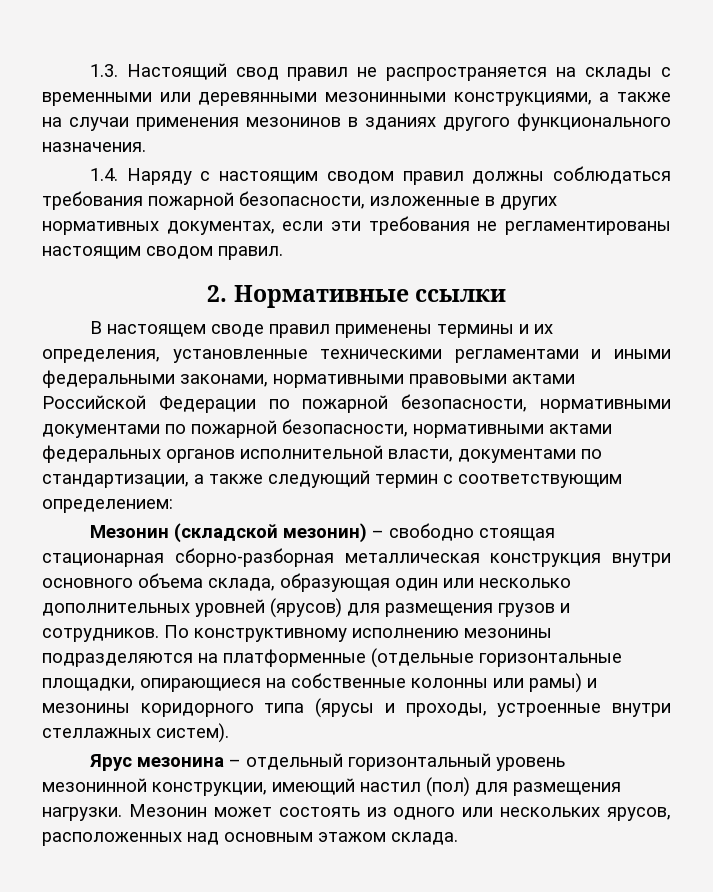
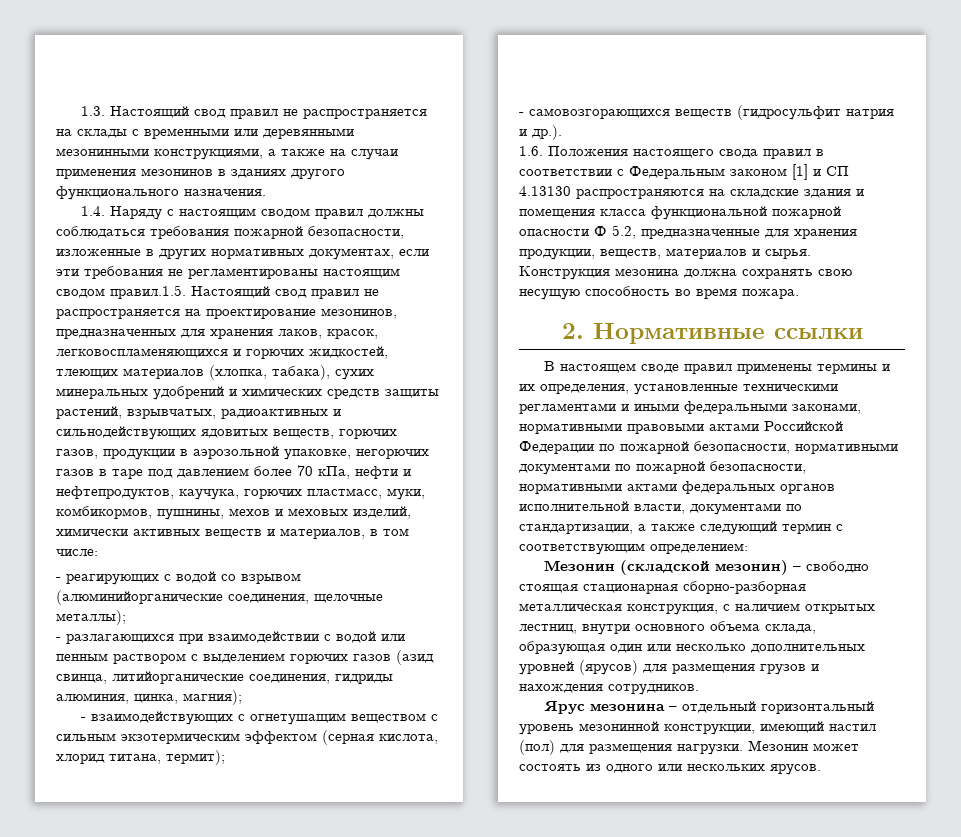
- 1.4. Наряду с настоящим сводом правил должны соблюдаться требования пожарной безопасности, изложенные в других нормативных документах, если эти требования не регламентированы настоящим сводом правил.
+ 1.4. Наряду с настоящим сводом правил должны соблюдаться требования пожарной безопасности, изложенные в других нормативных документах, если эти требования не регламентированы настоящим сводом правил.1.5. Настоящий свод правил не распространяется на проектирование мезонинов, предназначенных для хранения лаков, красок, легковоспламеняющихся и горючих жидкостей, тлеющих материалов (хлопка, табака), сухих минеральных удобрений и химических средств защиты растений, взрывчатых, радиоактивных и сильнодействующих ядовитых веществ, горючих газов, продукции в аэрозольной упаковке, негорючих газов в таре под давлением более 70 кПа, нефти и нефтепродуктов, каучука, горючих пластмасс, муки, комбикормов, пушнины, мехов и меховых изделий, химически активных веществ и материалов, в том числе:
+ - реагирующих с водой со взрывом (алюминийорганические соединения, щелочные металлы);
+ - разлагающихся при взаимодействии с водой или пенным раствором с выделением горючих газов (азид свинца, литийорганические соединения, гидриды алюминия, цинка, магния);
+ - взаимодействующих с огнетушащим веществом с сильным экзотермическим эффектом (серная кислота, хлорид титана, термит);
+ - самовозгорающихся веществ (гидросульфит натрия и др.).
+ 1.6. Положения настоящего свода правил в соответствии с Федеральным законом [1] и СП 4.13130 распространяются на складские здания и помещения класса функциональной пожарной опасности Ф 5.2, предназначенные для хранения продукции, веществ, материалов и сырья. Конструкция мезонина должна сохранять свою несущую способность во время пожара.
- Мезонин (складской мезонин) – свободно стоящая стационарная сборно-разборная металлическая конструкция внутри основного объема склада, образующая один или несколько дополнительных уровней (ярусов) для размещения грузов и сотрудников. По конструктивному исполнению мезонины подразделяются на платформенные (отдельные горизонтальные площадки, опирающиеся на собственные колонны или рамы) и мезонины коридорного типа (ярусы и проходы, устроенные внутри стеллажных систем).
+ Мезонин (складской мезонин) – свободно стоящая стационарная сборно-разборная металлическая конструкция, с наличием открытых лестниц, внутри основного объема склада, образующая один или несколько дополнительных уровней (ярусов) для размещения грузов и нахождения сотрудников.
- Мезонин может состоять из одного или нескольких ярусов, расположенных над основным этажом склада.
+ Мезонин может состоять из одного или нескольких ярусов.

